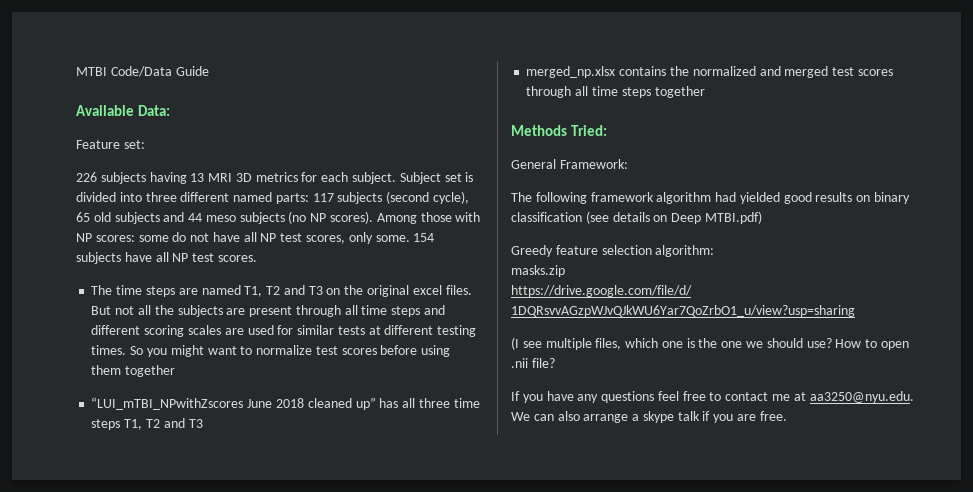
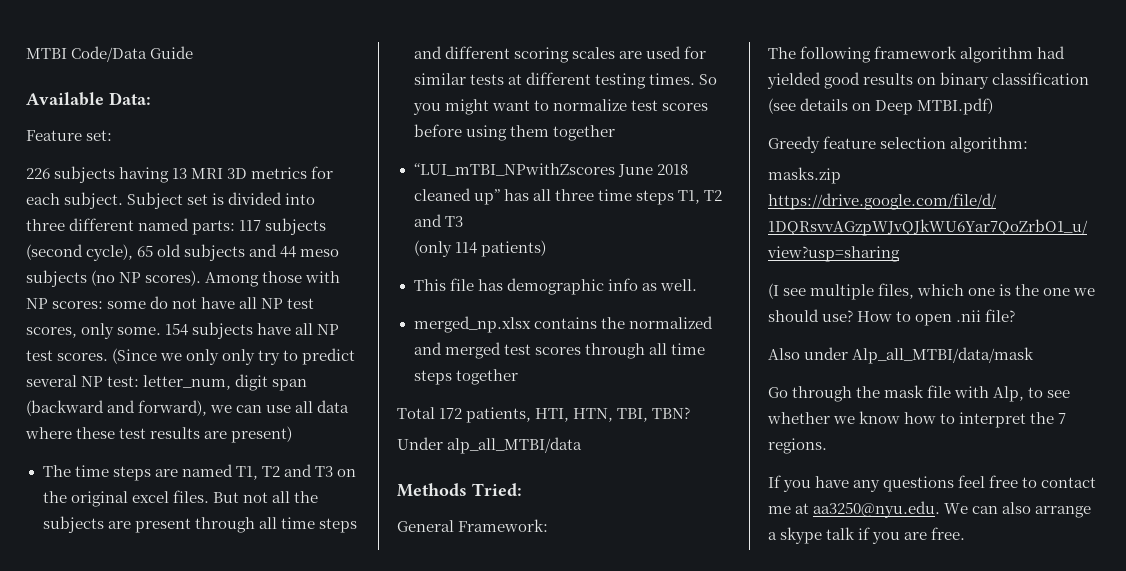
+ (Since we only only try to predict several NP test: letter_num, digit span (backward and forward), we can use all data where these test results are present)
+ (only 114 patients)
+ This file has demographic info as well.
+ Total 172 patients, HTI, HTN, TBI, TBN?
+ Under alp_all_MTBI/data
+ Also under Alp_all_MTBI/data/mask
+ Go through the mask file with Alp, to see whether we know how to interpret the 7 regions.

